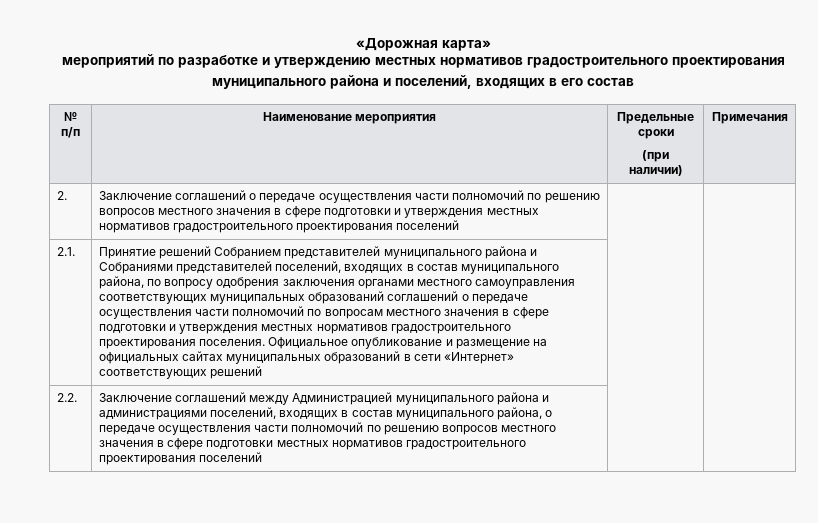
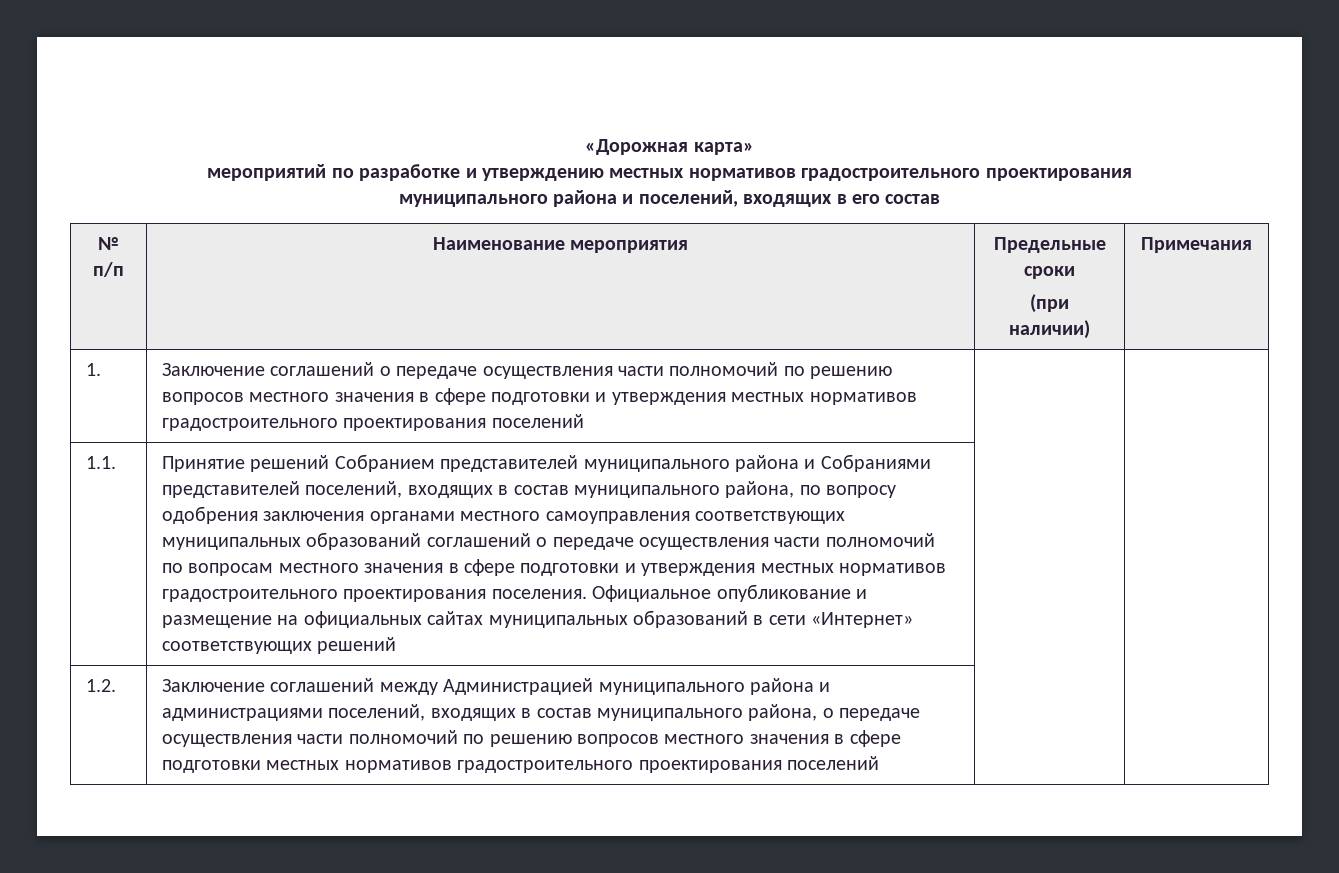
- 2. | Заключение соглашений о передаче осуществления части полномочий по решению вопросов местного значения в сфере подготовки и утверждения местных нормативов градостроительного проектирования поселений | |
+ 1. | Заключение соглашений о передаче осуществления части полномочий по решению вопросов местного значения в сфере подготовки и утверждения местных нормативов градостроительного проектирования поселений | |
- 2.1.
+ 1.1.
- 2.2. | Заключение соглашений между Администрацией муниципального района и администрациями поселений, входящих в состав муниципального района, о передаче осуществления части полномочий по решению вопросов местного значения в сфере подготовки местных нормативов градостроительного проектирования поселений | |
+ 1.2. | Заключение соглашений между Администрацией муниципального района и администрациями поселений, входящих в состав муниципального района, о передаче осуществления части полномочий по решению вопросов местного значения в сфере подготовки местных нормативов градостроительного проектирования поселений | |

